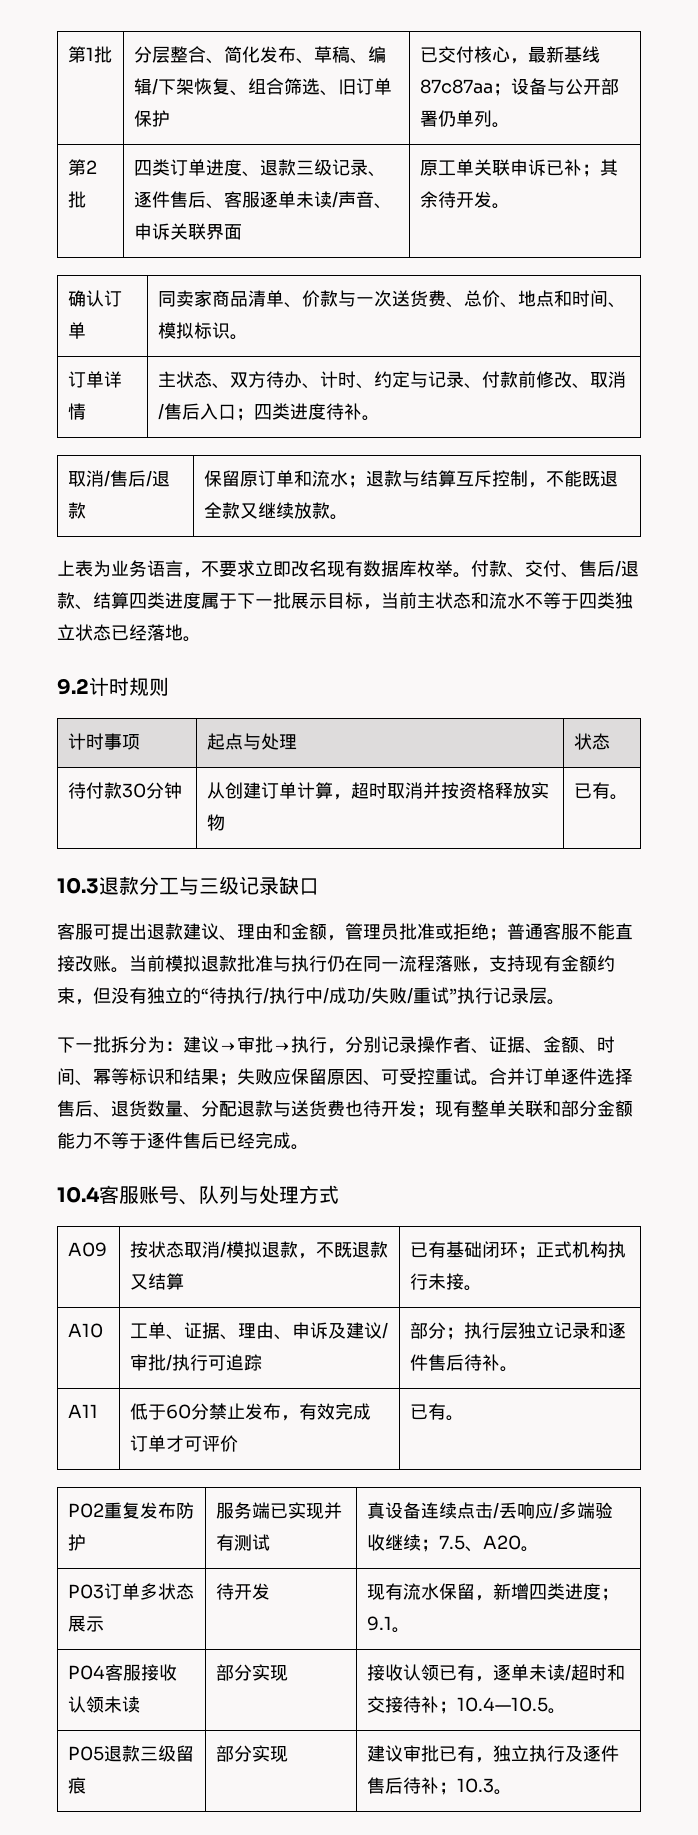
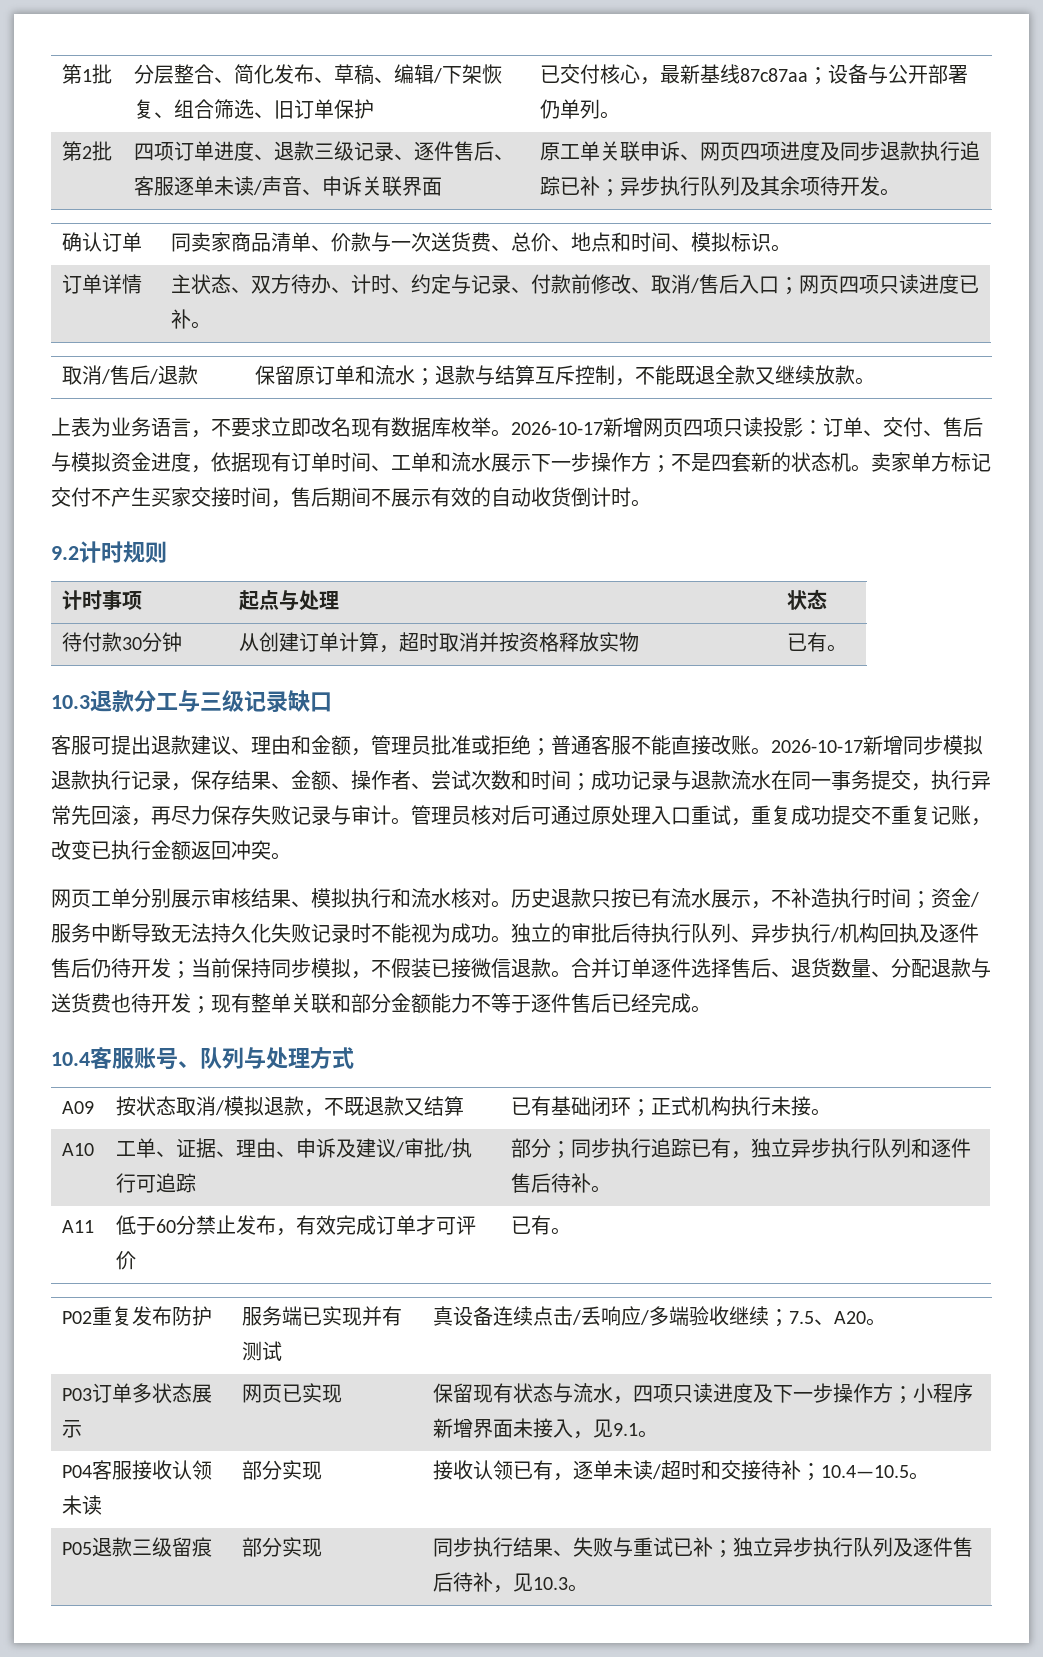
- 第2批 | 四类订单进度、退款三级记录、逐件售后、客服逐单未读/声音、申诉关联界面 | 原工单关联申诉已补；其余待开发。
+ 第2批 | 四项订单进度、退款三级记录、逐件售后、客服逐单未读/声音、申诉关联界面 | 原工单关联申诉、网页四项进度及同步退款执行追踪已补；异步执行队列及其余项待开发。
- 订单详情 | 主状态、双方待办、计时、约定与记录、付款前修改、取消/售后入口；四类进度待补。
+ 订单详情 | 主状态、双方待办、计时、约定与记录、付款前修改、取消/售后入口；网页四项只读进度已补。
- 付款、交付、售后/退款、结算四类进度属于下一批展示目标，当前主状态和流水不等于四类独立状态已经落地。
+ 2026-10-17新增网页四项只读投影：订单、交付、售后与模拟资金进度，依据现有订单时间、工单和流水展示下一步操作方；不是四套新的状态机。卖家单方标记交付不产生买家交接时间，售后期间不展示有效的自动收货倒计时。
- 当前模拟退款批准与执行仍在同一流程落账，支持现有金额约束，但没有独立的“待执行/执行中/成功/失败/重试”执行记录层。
- 下一批拆分为：建议→审批→执行，分别记录操作者、证据、金额、时间、幂等标识和结果；失败应保留原因、可受控重试。
+ 2026-10-17新增同步模拟退款执行记录，保存结果、金额、操作者、尝试次数和时间；成功记录与退款流水在同一事务提交，执行异常先回滚，再尽力保存失败记录与审计。管理员核对后可通过原处理入口重试，重复成功提交不重复记账，改变已执行金额返回冲突。
+ 网页工单分别展示审核结果、模拟执行和流水核对。历史退款只按已有流水展示，不补造执行时间；资金/服务中断导致无法持久化失败记录时不能视为成功。独立的审批后待执行队列、异步执行/机构回执及逐件售后仍待开发；当前保持同步模拟，不假装已接微信退款。
- A10 | 工单、证据、理由、申诉及建议/审批/执行可追踪 | 部分；执行层独立记录和逐件售后待补。
+ A10 | 工单、证据、理由、申诉及建议/审批/执行可追踪 | 部分；同步执行追踪已有，独立异步执行队列和逐件售后待补。
- P03订单多状态展示 | 待开发 | 现有流水保留，新增四类进度；9.1。
+ P03订单多状态展示 | 网页已实现 | 保留现有状态与流水，四项只读进度及下一步操作方；小程序新增界面未接入，见9.1。
- P05退款三级留痕 | 部分实现 | 建议审批已有，独立执行及逐件售后待补；10.3。
+ P05退款三级留痕 | 部分实现 | 同步执行结果、失败与重试已补；独立异步执行队列及逐件售后待补，见10.3。

